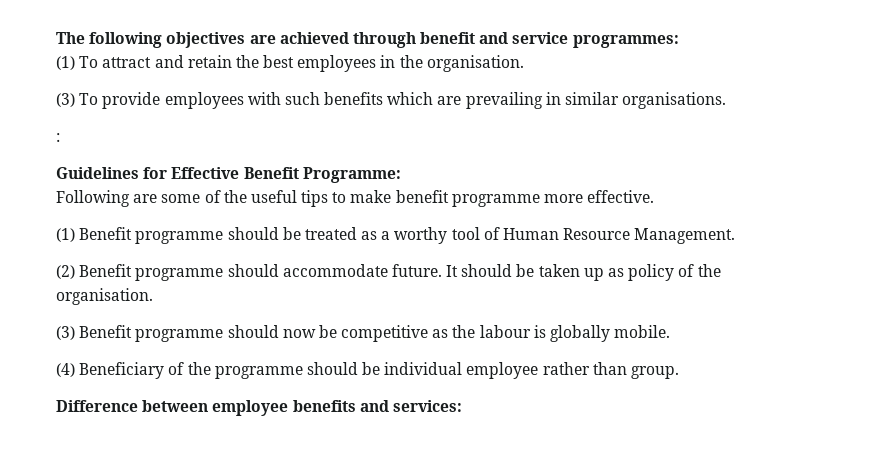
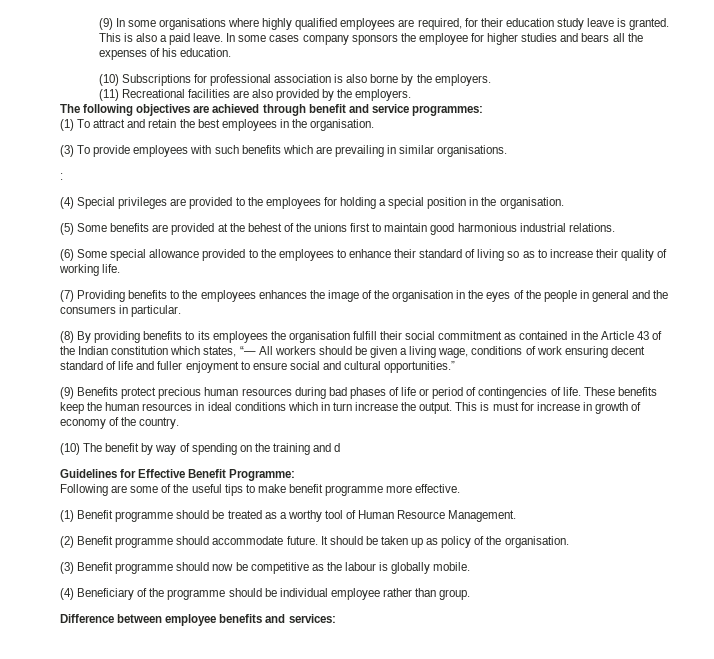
+ (9) In some organisations where highly qualified employees are required, for their education study leave is granted. This is also a paid leave. In some cases company sponsors the employee for higher studies and bears all the expenses of his education.
+ (10) Subscriptions for professional association is also borne by the employers.
+ (11) Recreational facilities are also provided by the employers.
+ (4) Special privileges are provided to the employees for holding a special position in the organisation.
+ (5) Some benefits are provided at the behest of the unions first to maintain good harmonious industrial relations.
+ (6) Some special allowance provided to the employees to enhance their standard of living so as to increase their quality of working life.
+ (7) Providing benefits to the employees enhances the image of the organisation in the eyes of the people in general and the consumers in particular.
+ (8) By providing benefits to its employees the organisation fulfill their social commitment as contained in the Article 43 of the Indian constitution which states, “— All workers should be given a living wage, conditions of work ensuring decent standard of life and fuller enjoyment to ensure social and cultural opportunities.”
+ (9) Benefits protect precious human resources during bad phases of life or period of contingencies of life. These benefits keep the human resources in ideal conditions which in turn increase the output. This is must for increase in growth of economy of the country.
+ (10) The benefit by way of spending on the training and d

